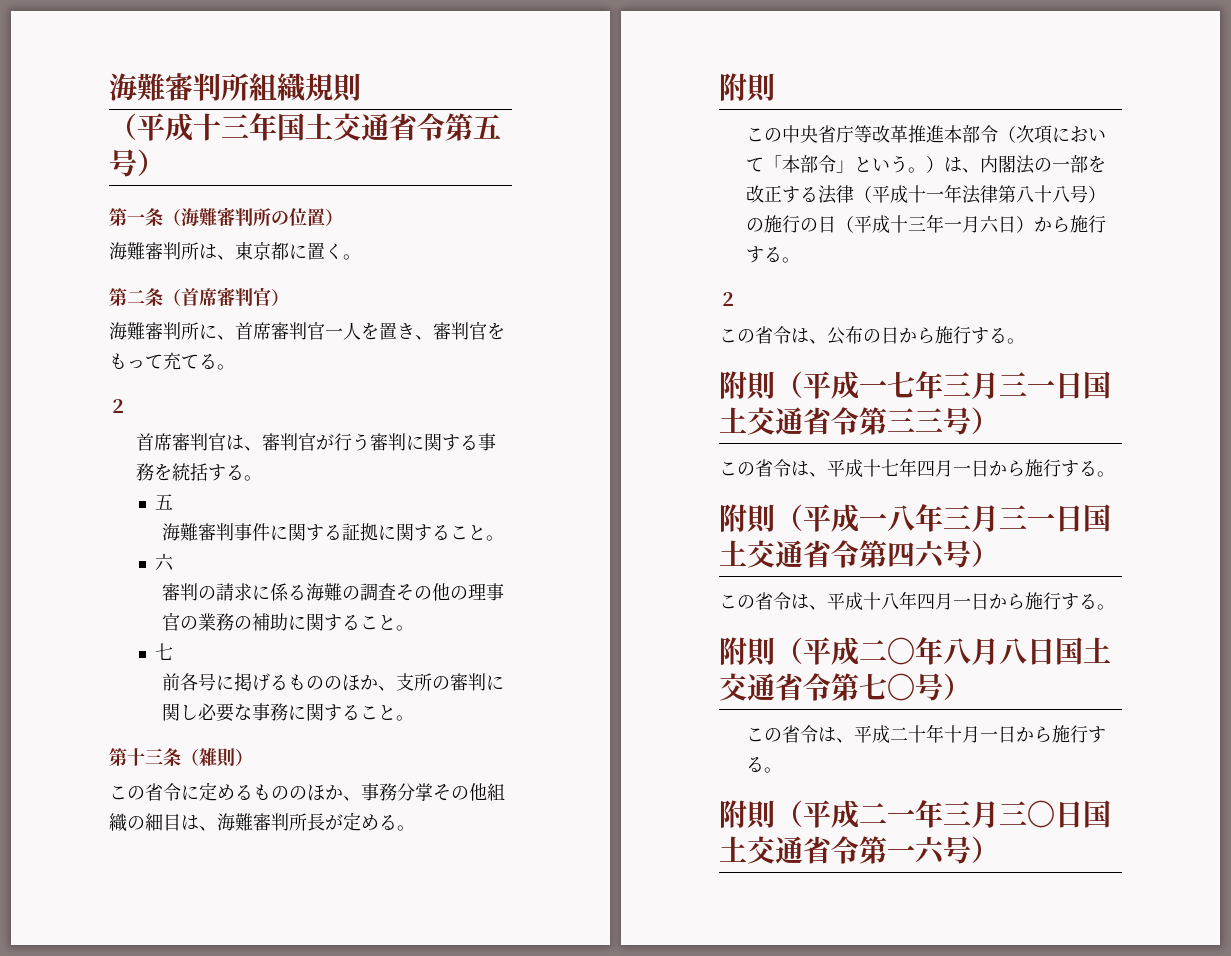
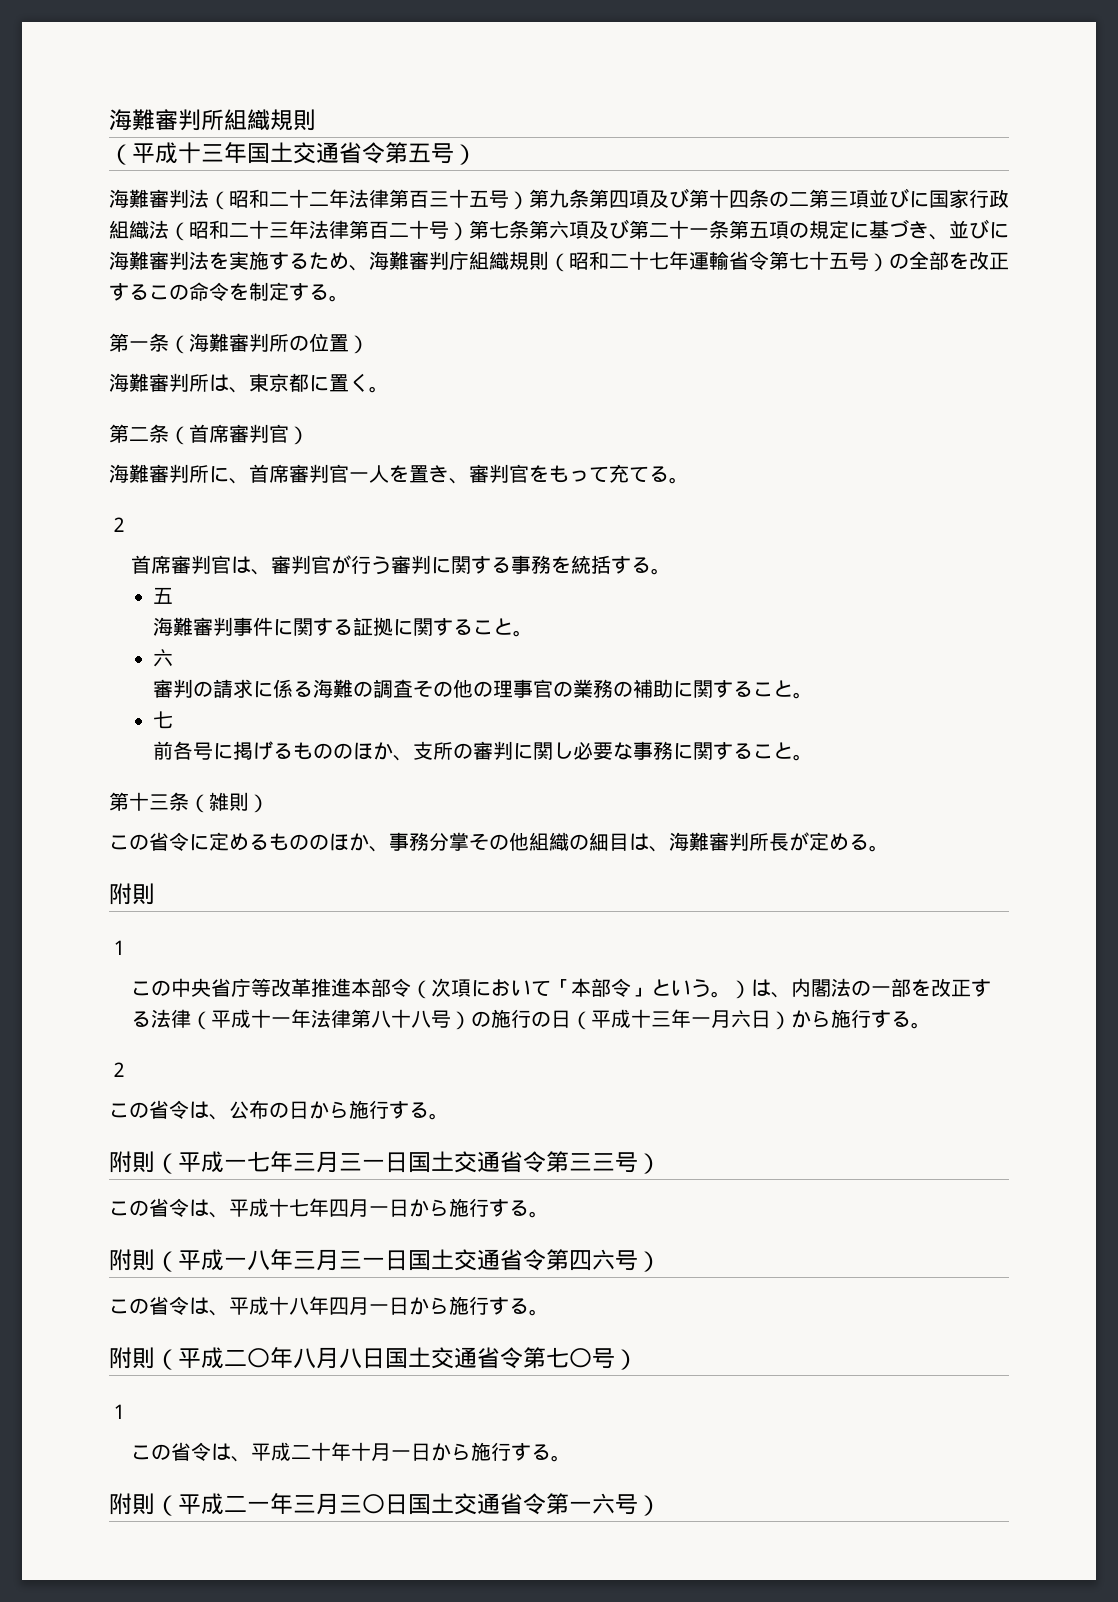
+ 海難審判法（昭和二十二年法律第百三十五号）第九条第四項及び第十四条の二第三項並びに国家行政組織法（昭和二十三年法律第百二十号）第七条第六項及び第二十一条第五項の規定に基づき、並びに海難審判法を実施するため、海難審判庁組織規則（昭和二十七年運輸省令第七十五号）の全部を改正するこの命令を制定する。
  この省令に定めるもののほか、事務分掌その他組織の細目は、海難審判所長が定める。
  附則
+ １
  附則（平成二〇年八月八日国土交通省令第七〇号）
+ １

